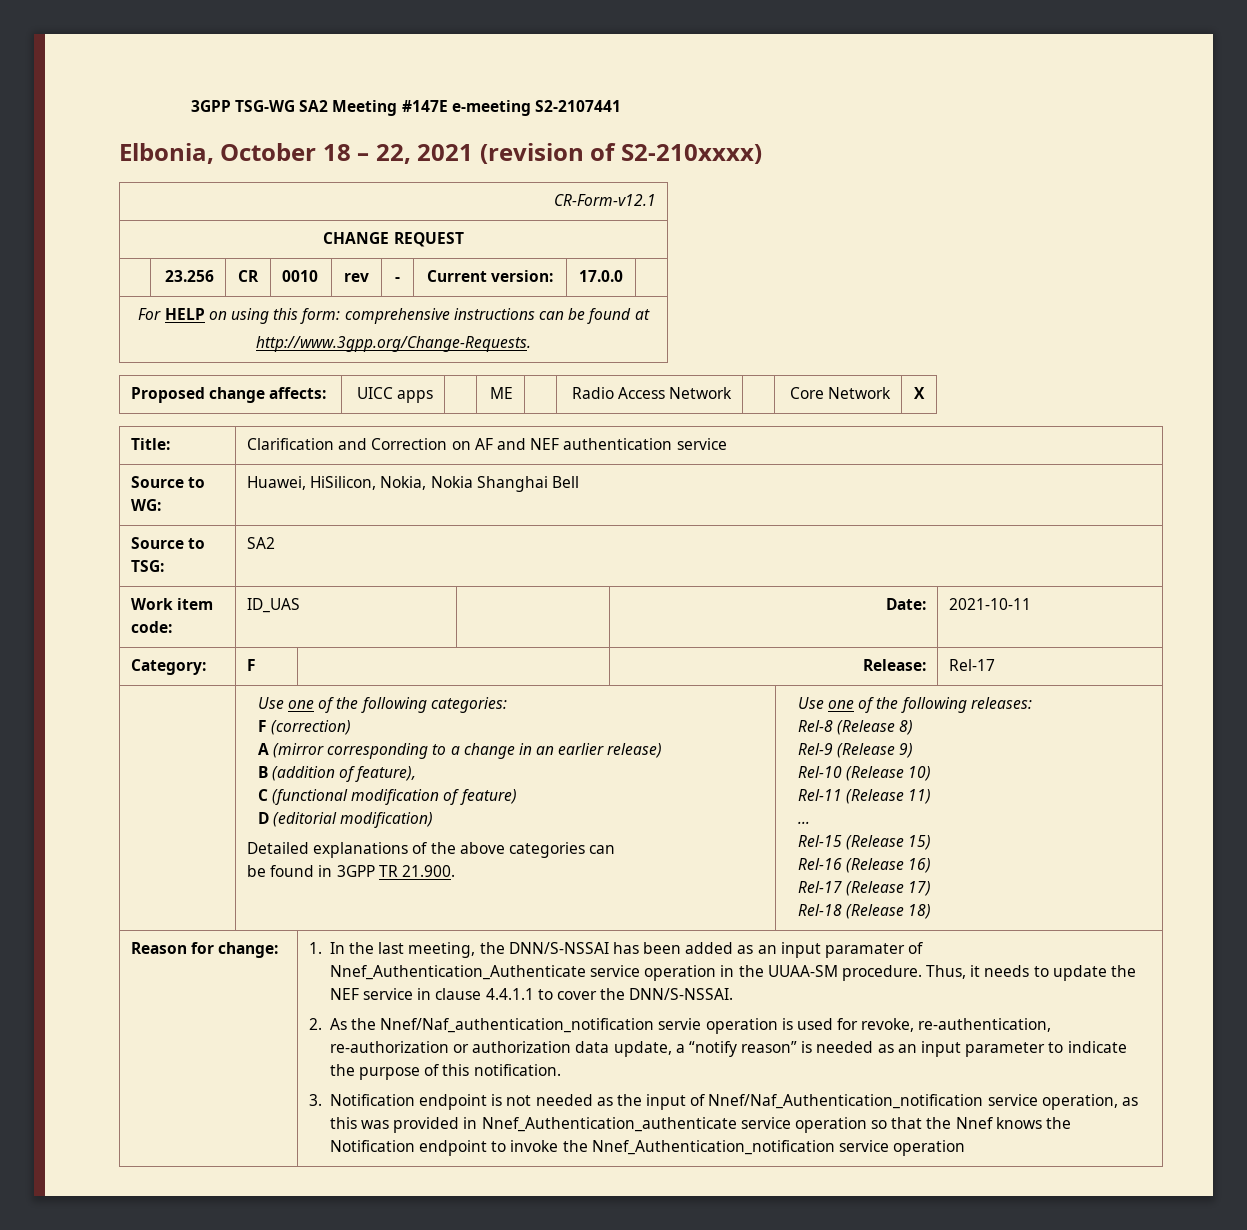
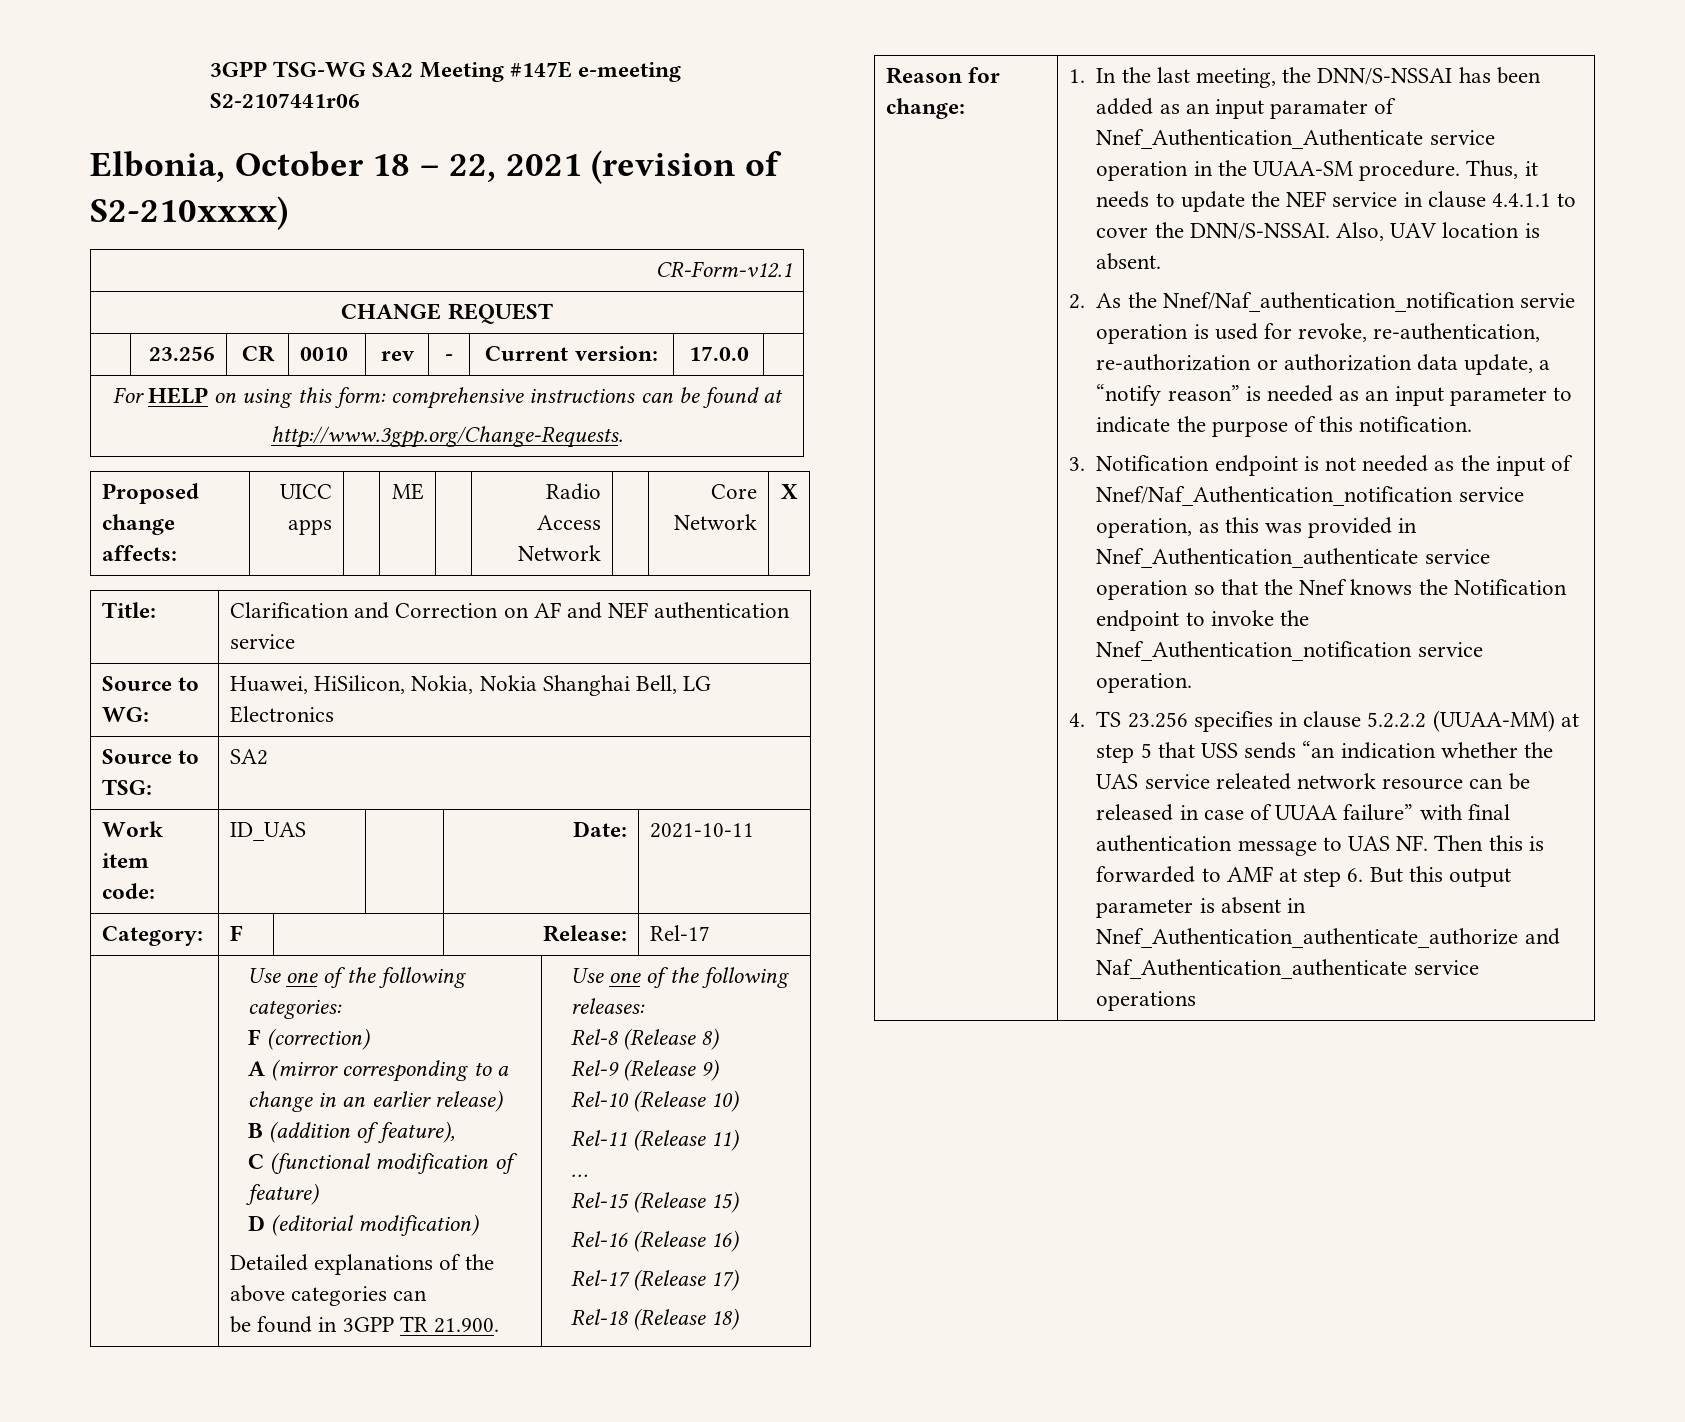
- 3GPP TSG-WG SA2 Meeting #147E e-meeting S2-2107441
+ 3GPP TSG-WG SA2 Meeting #147E e-meeting S2-2107441r06
- Source to WG: | Huawei, HiSilicon, Nokia, Nokia Shanghai Bell
+ Source to WG: | Huawei, HiSilicon, Nokia, Nokia Shanghai Bell, LG Electronics
+ Also, UAV location is absent.
- 3. Notification endpoint is not needed as the input of Nnef/Naf_Authentication_notification service operation, as this was provided in Nnef_Authentication_authenticate service operation so that the Nnef knows the Notification endpoint to invoke the Nnef_Authentication_notification service operation
+ 3. Notification endpoint is not needed as the input of Nnef/Naf_Authentication_notification service operation, as this was provided in Nnef_Authentication_authenticate service operation so that the Nnef knows the Notification endpoint to invoke the Nnef_Authentication_notification service operation.
+ 4. TS 23.256 specifies in clause 5.2.2.2 (UUAA-MM) at step 5 that USS sends “an indication whether the UAS service releated network resource can be released in case of UUAA failure” with final authentication message to UAS NF. Then this is forwarded to AMF at step 6. But this output parameter is absent in Nnef_Authentication_authenticate_authorize and Naf_Authentication_authenticate service operations

